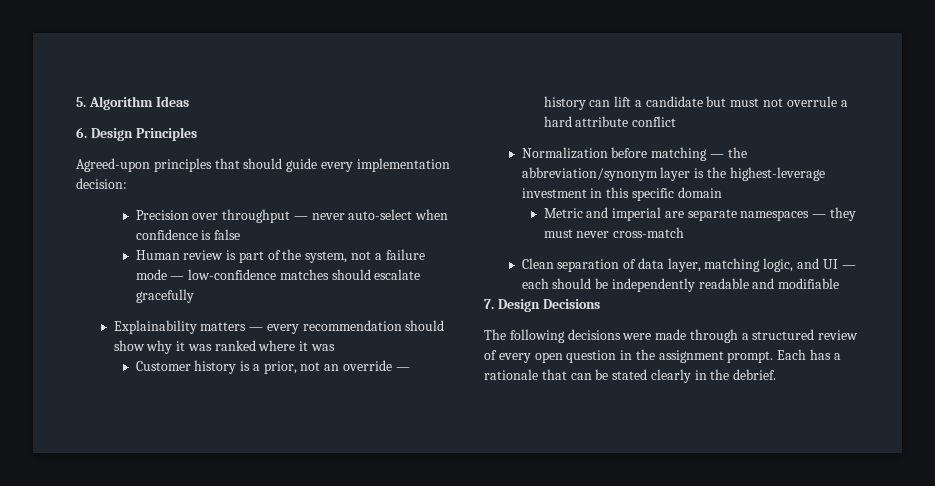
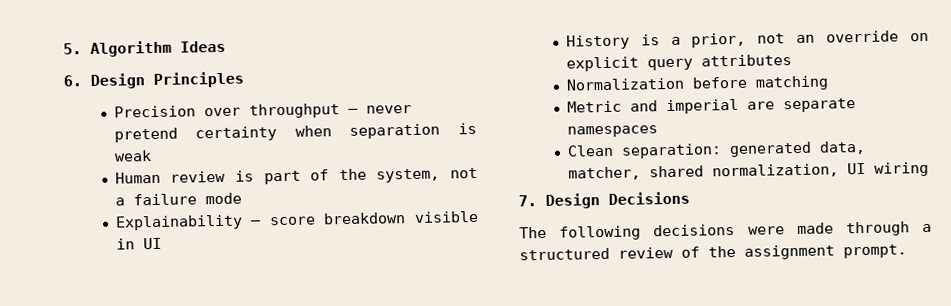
- Agreed-upon principles that should guide every implementation decision:
- Precision over throughput — never auto-select when confidence is false
+ Precision over throughput — never pretend certainty when separation is weak
- Human review is part of the system, not a failure mode — low-confidence matches should escalate gracefully
- Explainability matters — every recommendation should show why it was ranked where it was
- Customer history is a prior, not an override — history can lift a candidate but must not overrule a hard attribute conflict
- Normalization before matching — the abbreviation/synonym layer is the highest-leverage investment in this specific domain
+ Human review is part of the system, not a failure mode
+ Explainability — score breakdown visible in UI
+ History is a prior, not an override on explicit query attributes
+ Normalization before matching
- Metric and imperial are separate namespaces — they must never cross-match
- Clean separation of data layer, matching logic, and UI — each should be independently readable and modifiable
+ Metric and imperial are separate namespaces
+ Clean separation: generated data, matcher, shared normalization, UI wiring
- The following decisions were made through a structured review of every open question in the assignment prompt. Each has a rationale that can be stated clearly in the debrief.
+ The following decisions were made through a structured review of the assignment prompt.

